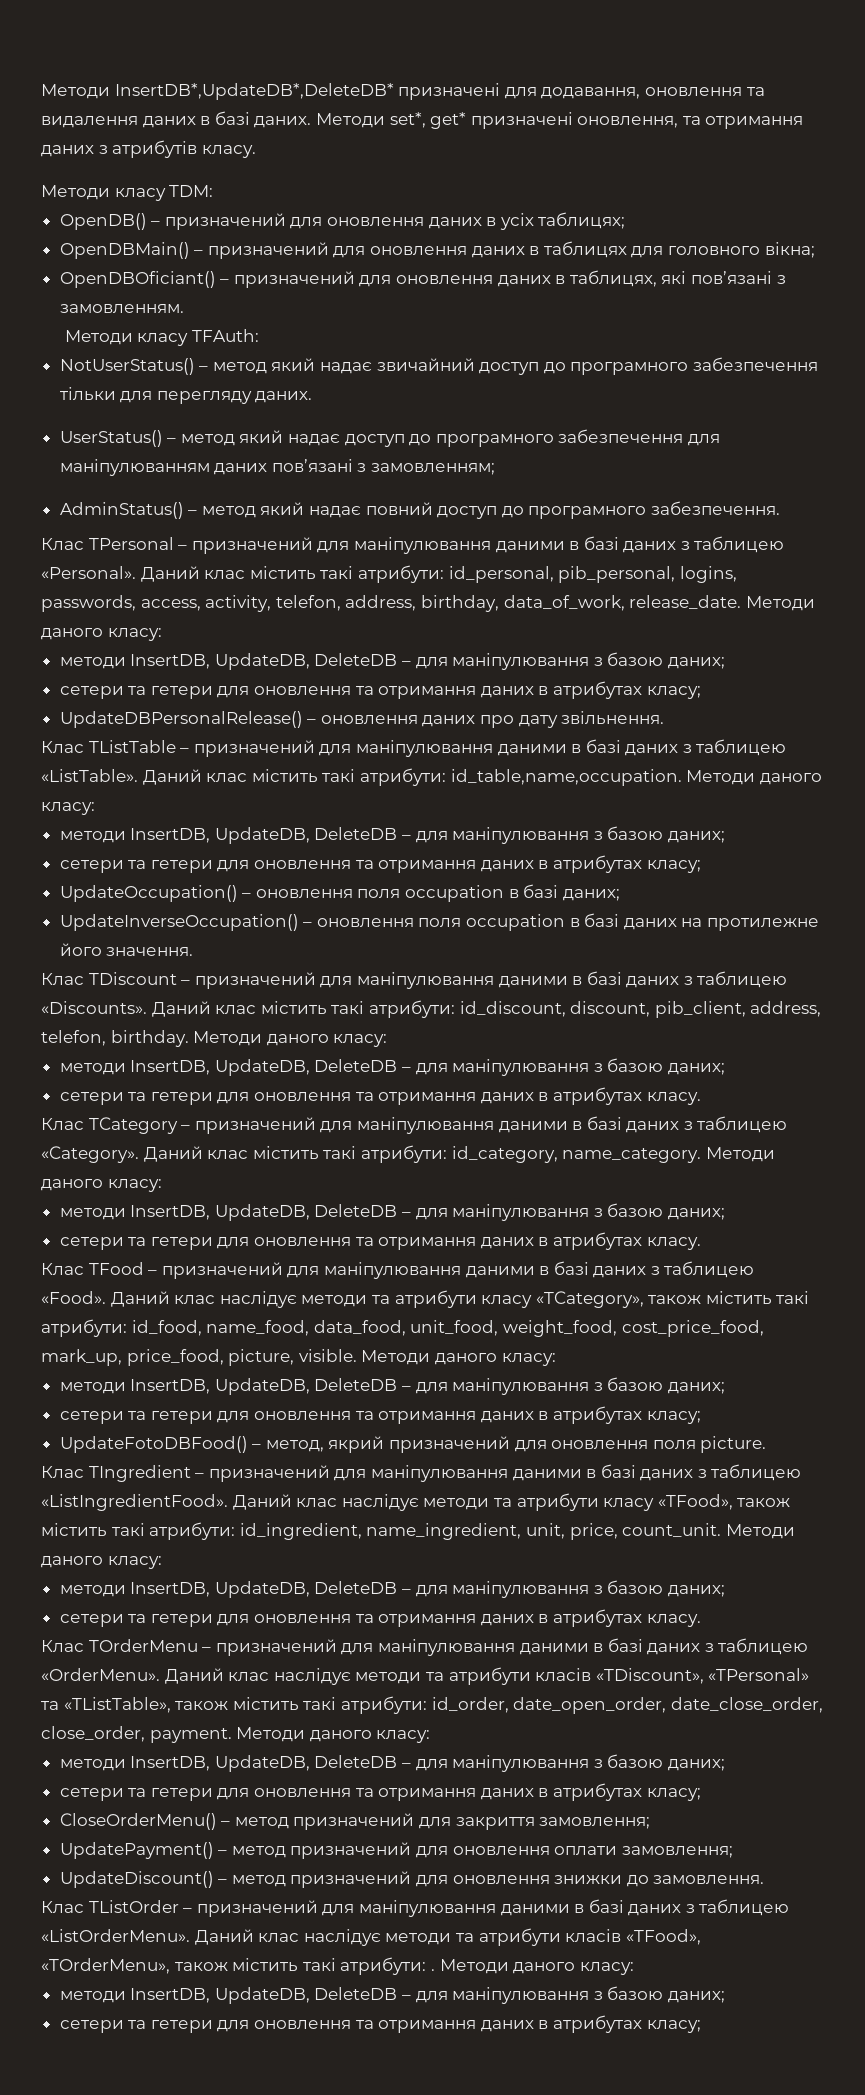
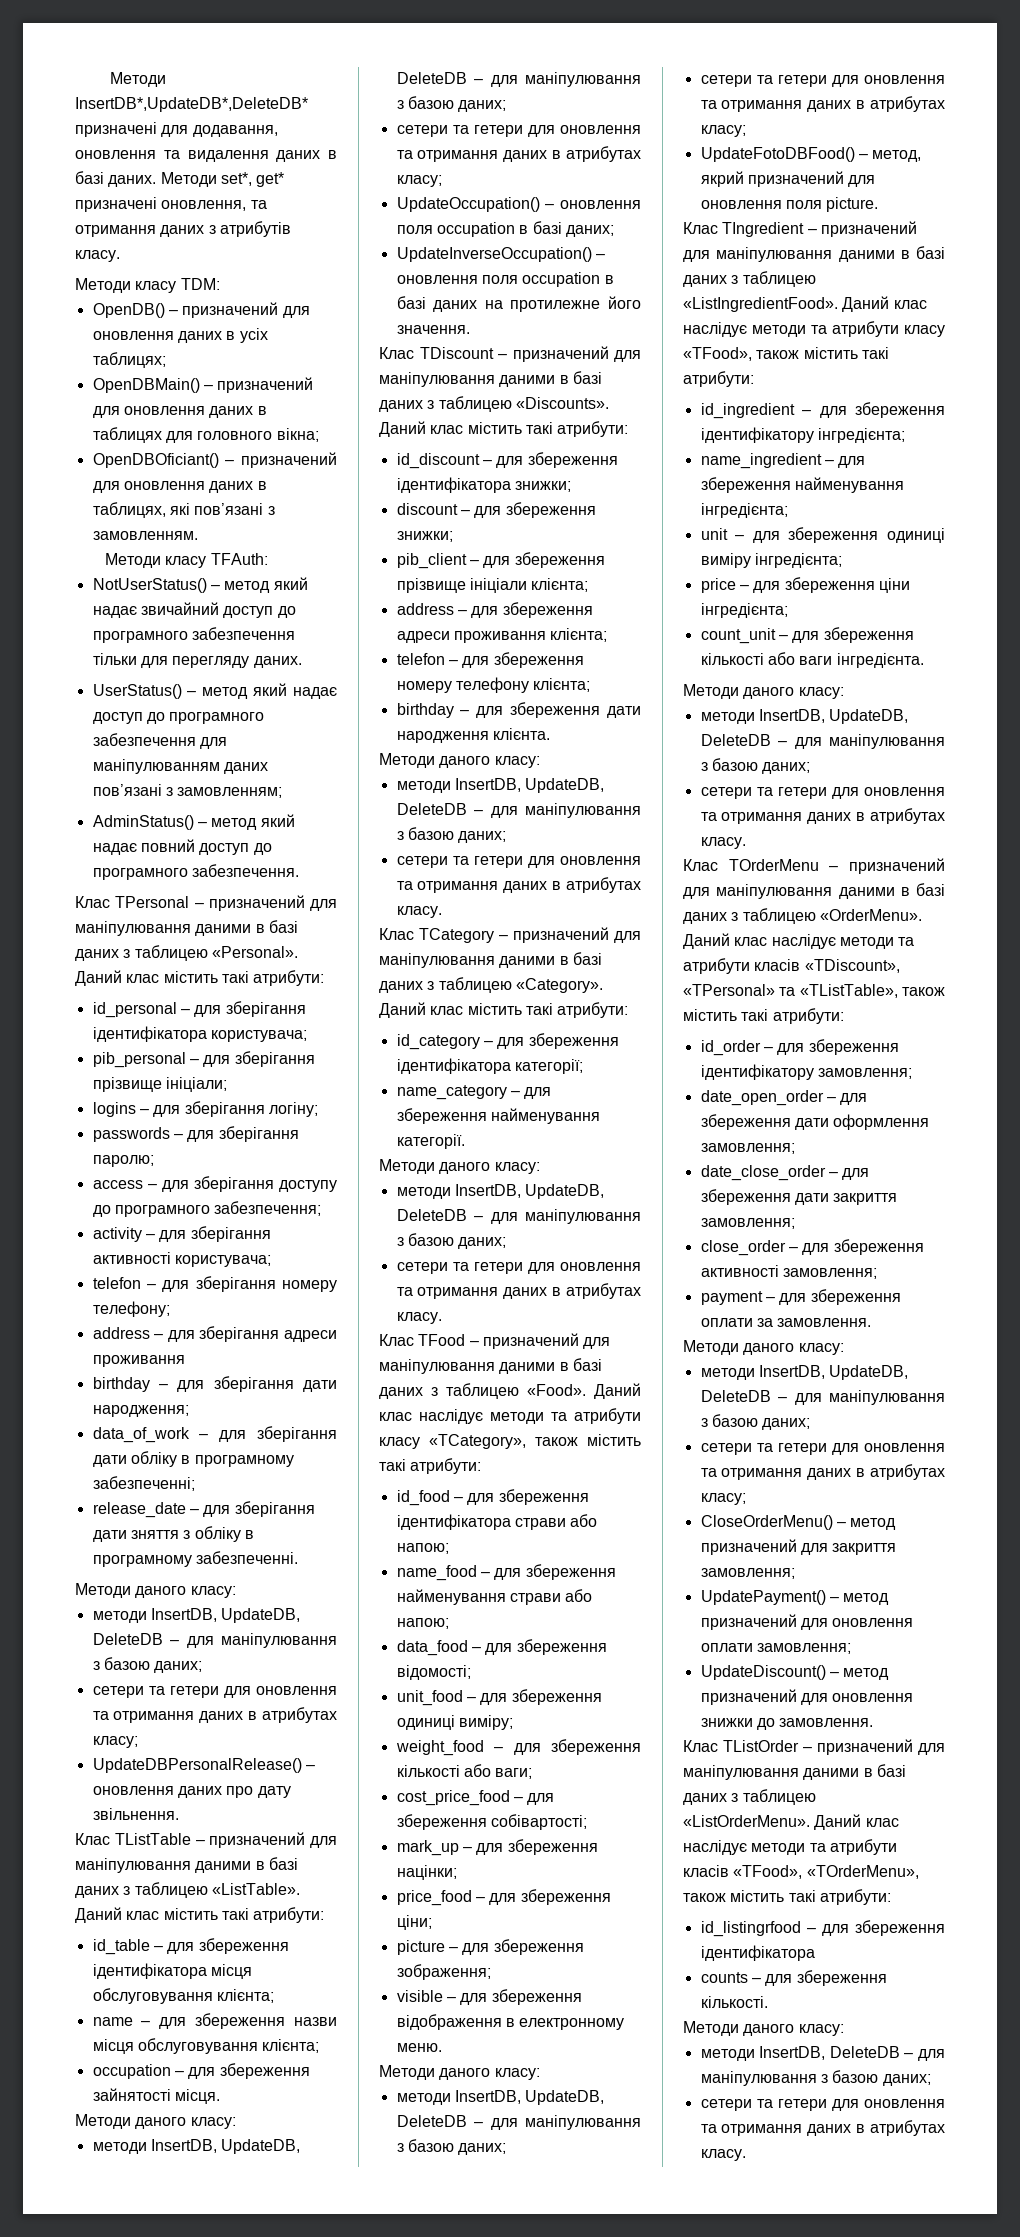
- Клас TPersonal – призначений для маніпулювання даними в базі даних з таблицею «Personal». Даний клас містить такі атрибути: id_personal, pib_personal, logins, passwords, access, activity, telefon, address, birthday, data_of_work, release_date. Методи даного класу:
+ Клас TPersonal – призначений для маніпулювання даними в базі даних з таблицею «Personal». Даний клас містить такі атрибути:
+ id_personal – для зберігання ідентифікатора користувача;
+ pib_personal – для зберігання прізвище ініціали;
+ logins – для зберігання логіну;
+ passwords – для зберігання паролю;
+ access – для зберігання доступу до програмного забезпечення;
+ activity – для зберігання активності користувача;
+ telefon – для зберігання номеру телефону;
+ address – для зберігання адреси проживання
+ birthday – для зберігання дати народження;
+ data_of_work – для зберігання дати обліку в програмному забезпеченні;
+ release_date – для зберігання дати зняття з обліку в програмному забезпеченні.
+ Методи даного класу:
- Клас TListTable – призначений для маніпулювання даними в базі даних з таблицею «ListTable». Даний клас містить такі атрибути: id_table,name,occupation. Методи даного класу:
+ Клас TListTable – призначений для маніпулювання даними в базі даних з таблицею «ListTable». Даний клас містить такі атрибути:
+ id_table – для збереження ідентифікатора місця обслуговування клієнта;
+ name – для збереження назви місця обслуговування клієнта;
+ occupation – для збереження зайнятості місця.
+ Методи даного класу:
- Клас TDiscount – призначений для маніпулювання даними в базі даних з таблицею «Discounts». Даний клас містить такі атрибути: id_discount, discount, pib_client, address, telefon, birthday. Методи даного класу:
+ Клас TDiscount – призначений для маніпулювання даними в базі даних з таблицею «Discounts». Даний клас містить такі атрибути:
+ id_discount – для збереження ідентифікатора знижки;
+ discount – для збереження знижки;
+ pib_client – для збереження прізвище ініціали клієнта;
+ address – для збереження адреси проживання клієнта;
+ telefon – для збереження номеру телефону клієнта;
+ birthday – для збереження дати народження клієнта.
+ Методи даного класу:
- Клас TCategory – призначений для маніпулювання даними в базі даних з таблицею «Category». Даний клас містить такі атрибути: id_category, name_category. Методи даного класу:
+ Клас TCategory – призначений для маніпулювання даними в базі даних з таблицею «Category». Даний клас містить такі атрибути:
+ id_category – для збереження ідентифікатора категорії;
+ name_category – для збереження найменування категорії.
+ Методи даного класу:
- Даний клас наслідує методи та атрибути класу «TCategory», також містить такі атрибути: id_food, name_food, data_food, unit_food, weight_food, cost_price_food, mark_up, price_food, picture, visible. Методи даного класу:
+ Даний клас наслідує методи та атрибути класу «TCategory», також містить такі атрибути:
+ id_food – для збереження ідентифікатора страви або напою;
+ name_food – для збереження найменування страви або напою;
+ data_food – для збереження відомості;
+ unit_food – для збереження одиниці виміру;
+ weight_food – для збереження кількості або ваги;
+ cost_price_food – для збереження собівартості;
+ mark_up – для збереження націнки;
+ price_food – для збереження ціни;
+ picture – для збереження зображення;
+ visible – для збереження відображення в електронному меню.
+ Методи даного класу:
- Даний клас наслідує методи та атрибути класу «TFood», також містить такі атрибути: id_ingredient, name_ingredient, unit, price, count_unit. Методи даного класу:
+ Даний клас наслідує методи та атрибути класу «TFood», також містить такі атрибути:
+ id_ingredient – для збереження ідентифікатору інгредієнта;
+ name_ingredient – для збереження найменування інгредієнта;
+ unit – для збереження одиниці виміру інгредієнта;
+ price – для збереження ціни інгредієнта;
+ count_unit – для збереження кількості або ваги інгредієнта.
+ Методи даного класу:
- Даний клас наслідує методи та атрибути класів «TDiscount», «TPersonal» та «TListTable», також містить такі атрибути: id_order, date_open_order, date_close_order, close_order, payment. Методи даного класу:
+ Даний клас наслідує методи та атрибути класів «TDiscount», «TPersonal» та «TListTable», також містить такі атрибути:
+ id_order – для збереження ідентифікатору замовлення;
+ date_open_order – для збереження дати оформлення замовлення;
+ date_close_order – для збереження дати закриття замовлення;
+ close_order – для збереження активності замовлення;
+ payment – для збереження оплати за замовлення.
+ Методи даного класу:
- Даний клас наслідує методи та атрибути класів «TFood», «TOrderMenu», також містить такі атрибути: . Методи даного класу:
- методи InsertDB, UpdateDB, DeleteDB – для маніпулювання з базою даних;
- сетери та гетери для оновлення та отримання даних в атрибутах класу;
+ Даний клас наслідує методи та атрибути класів «TFood», «TOrderMenu», також містить такі атрибути:
+ id_listingrfood – для збереження ідентифікатора
+ counts – для збереження кількості.
+ Методи даного класу:
+ методи InsertDB, DeleteDB – для маніпулювання з базою даних;
+ сетери та гетери для оновлення та отримання даних в атрибутах класу.

